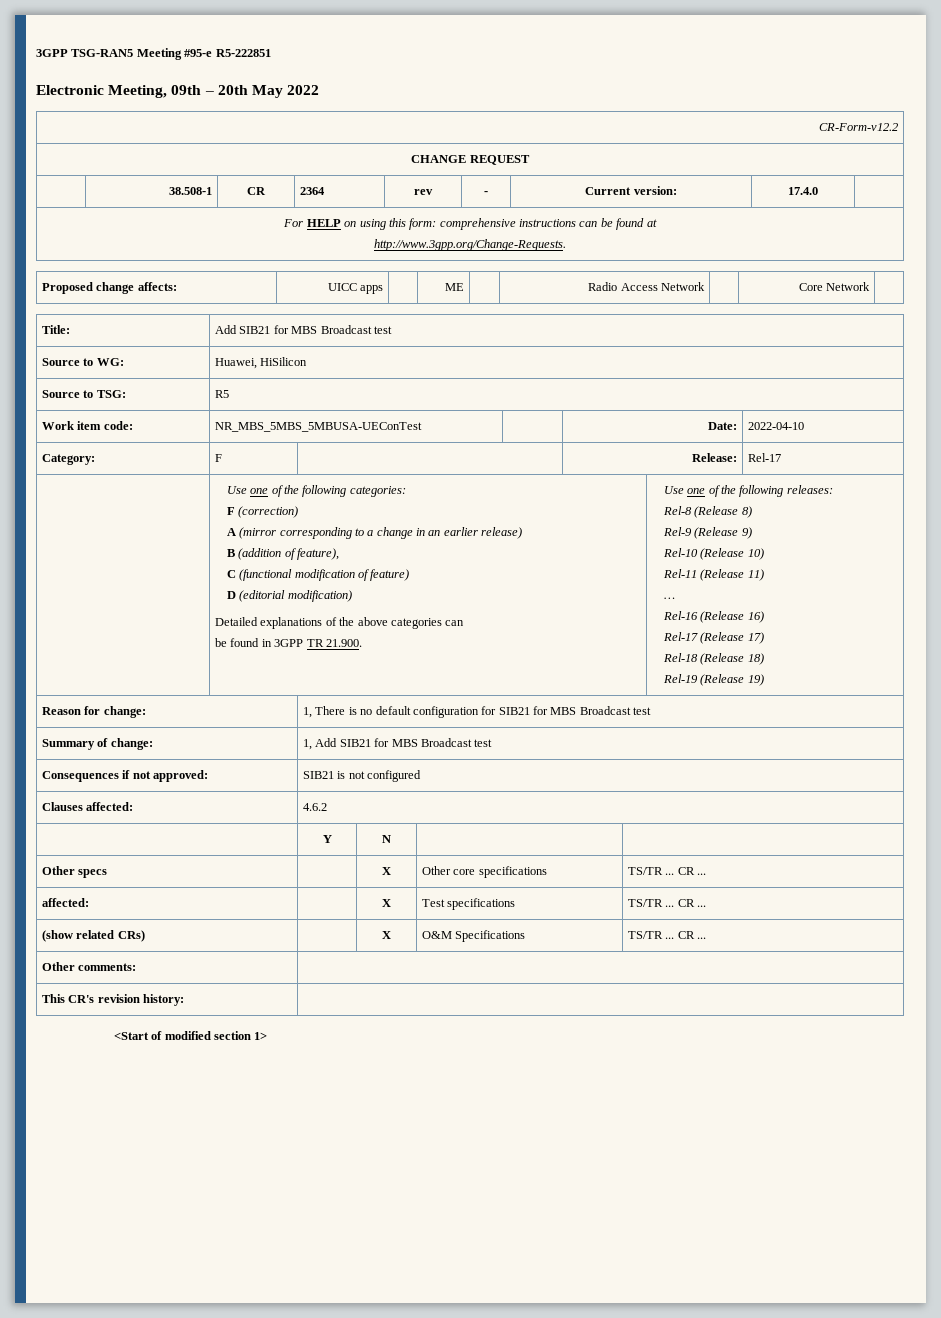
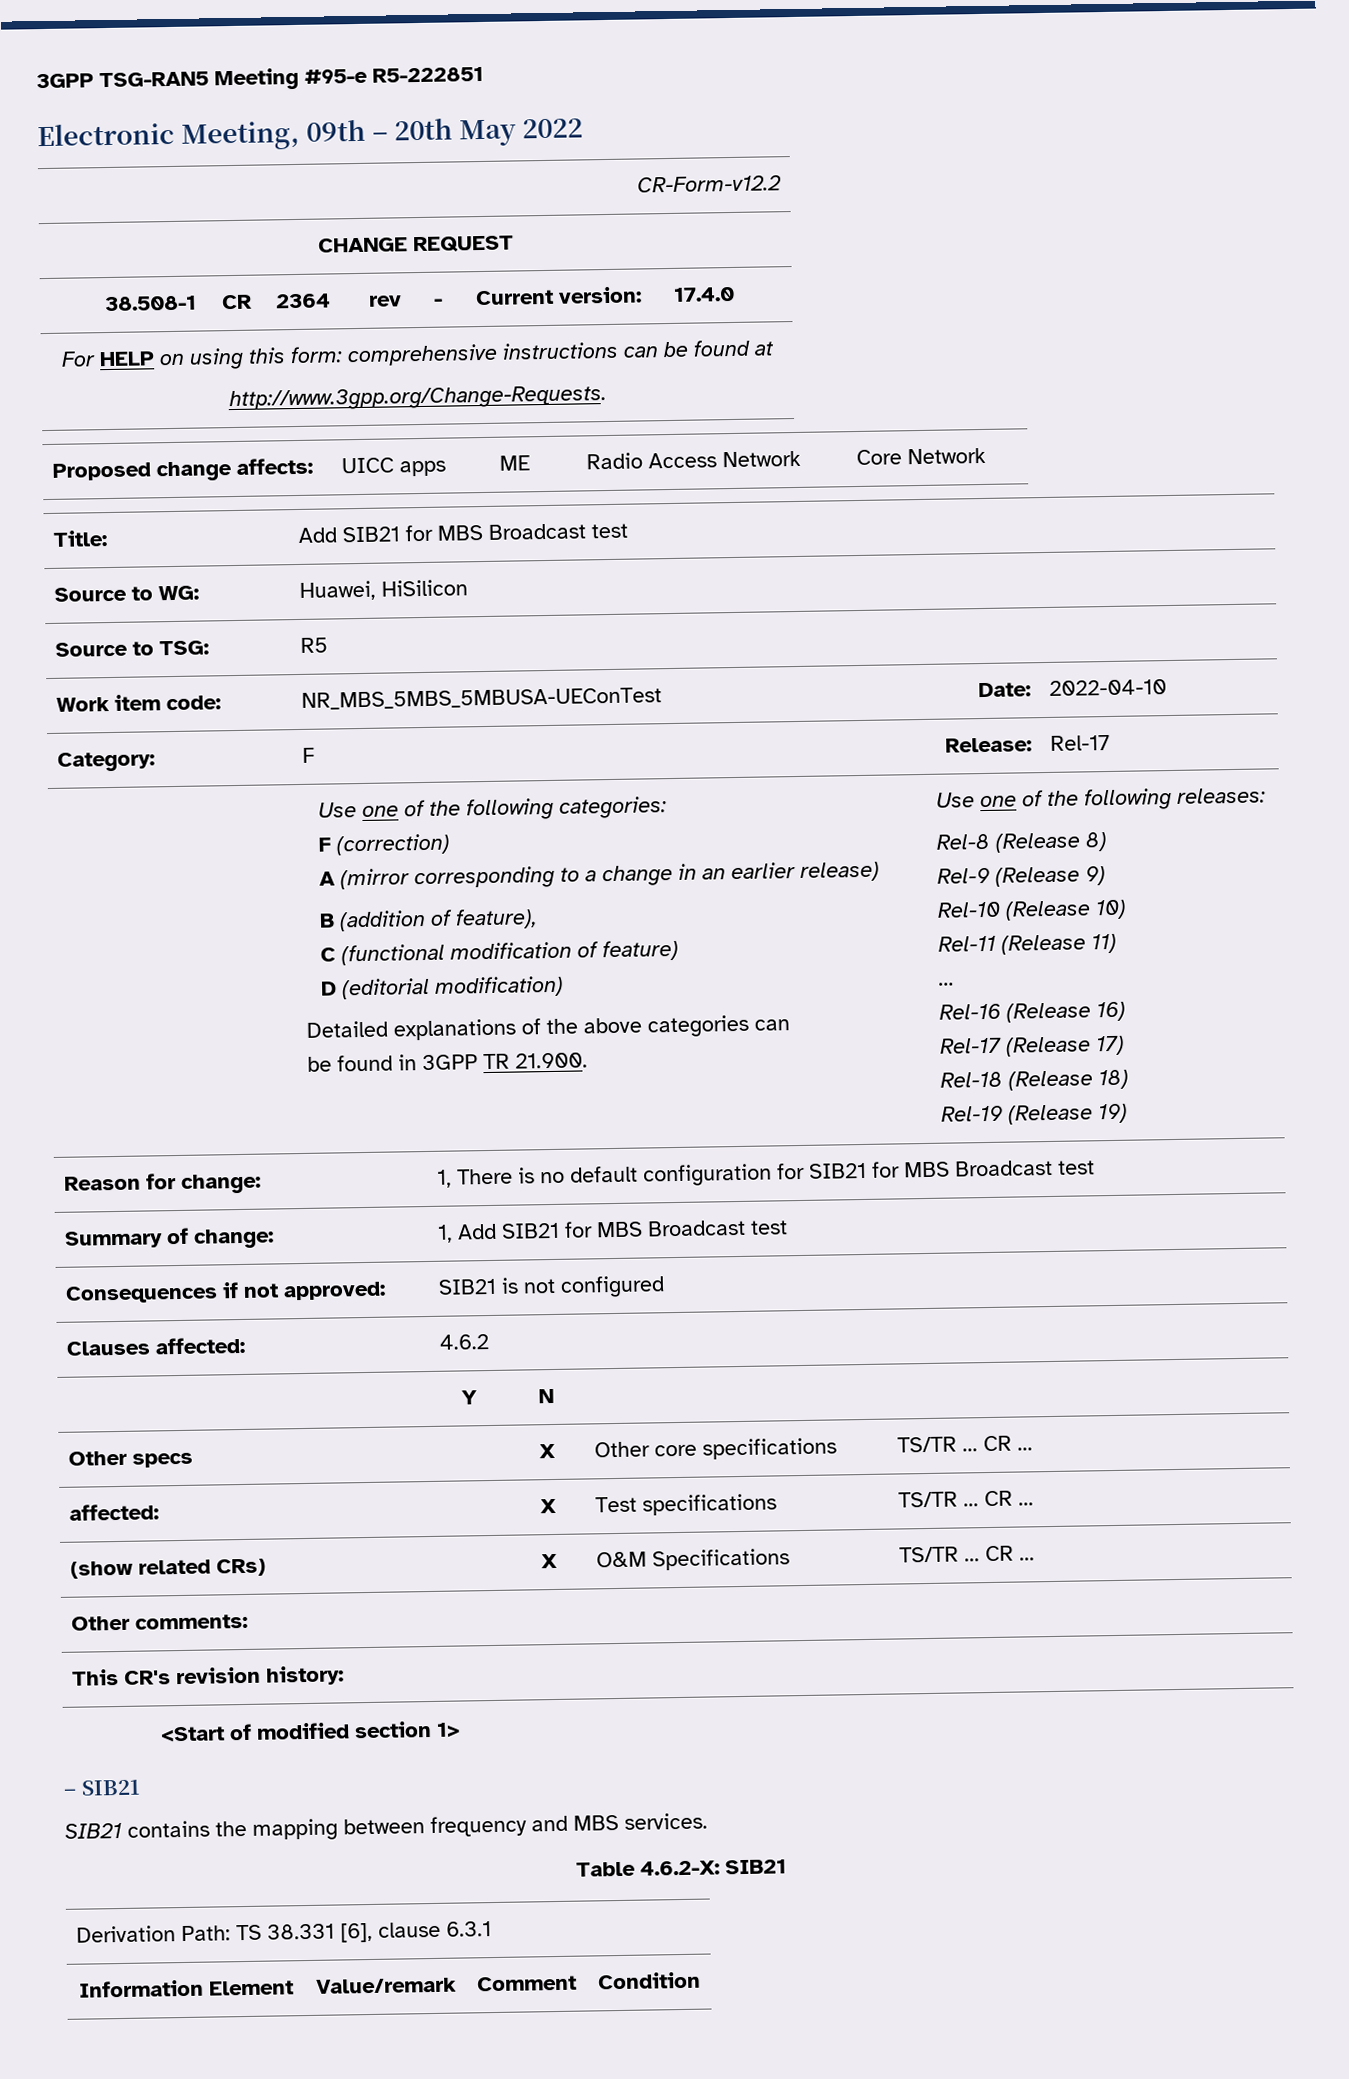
+ – SIB21
+ SIB21 contains the mapping between frequency and MBS services.
+ Table 4.6.2-X: SIB21
+ Derivation Path: TS 38.331 [6], clause 6.3.1
+ Information Element | Value/remark | Comment | Condition

